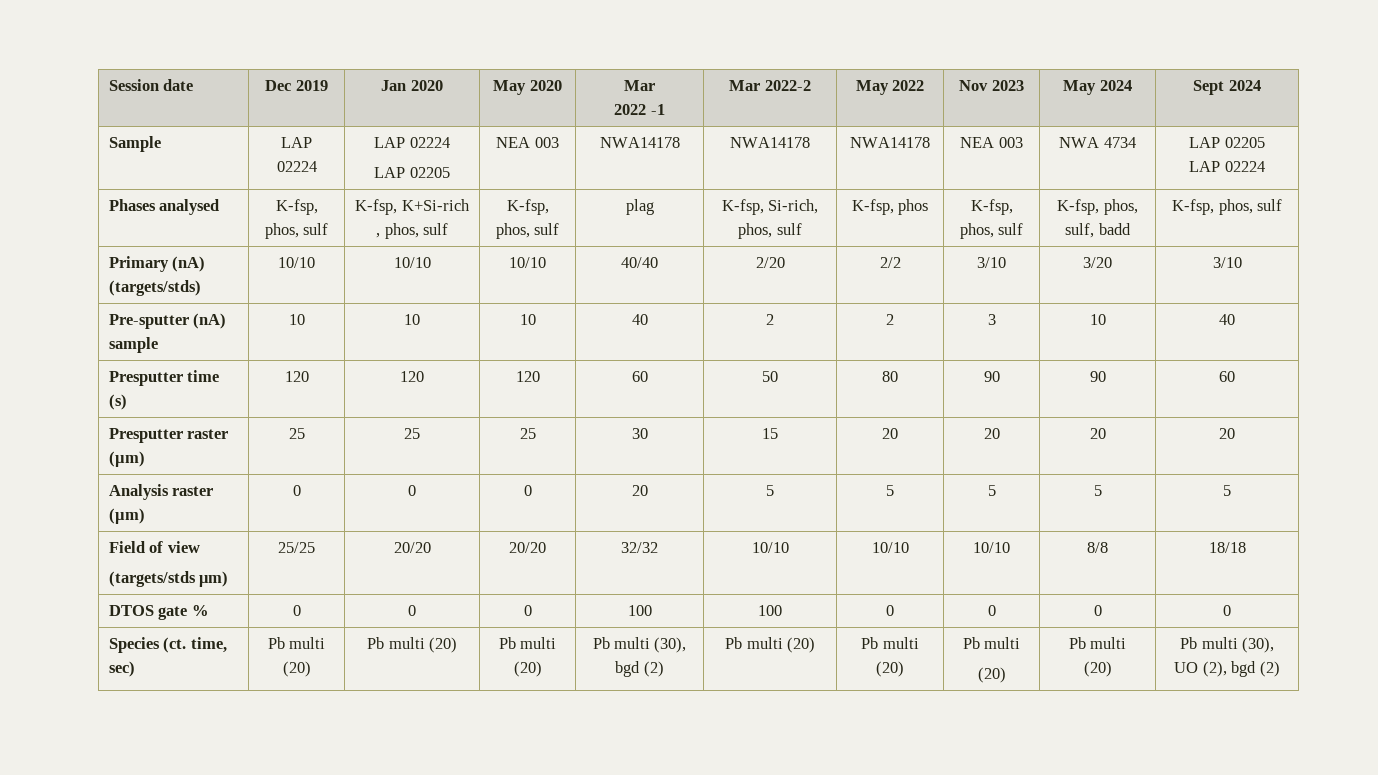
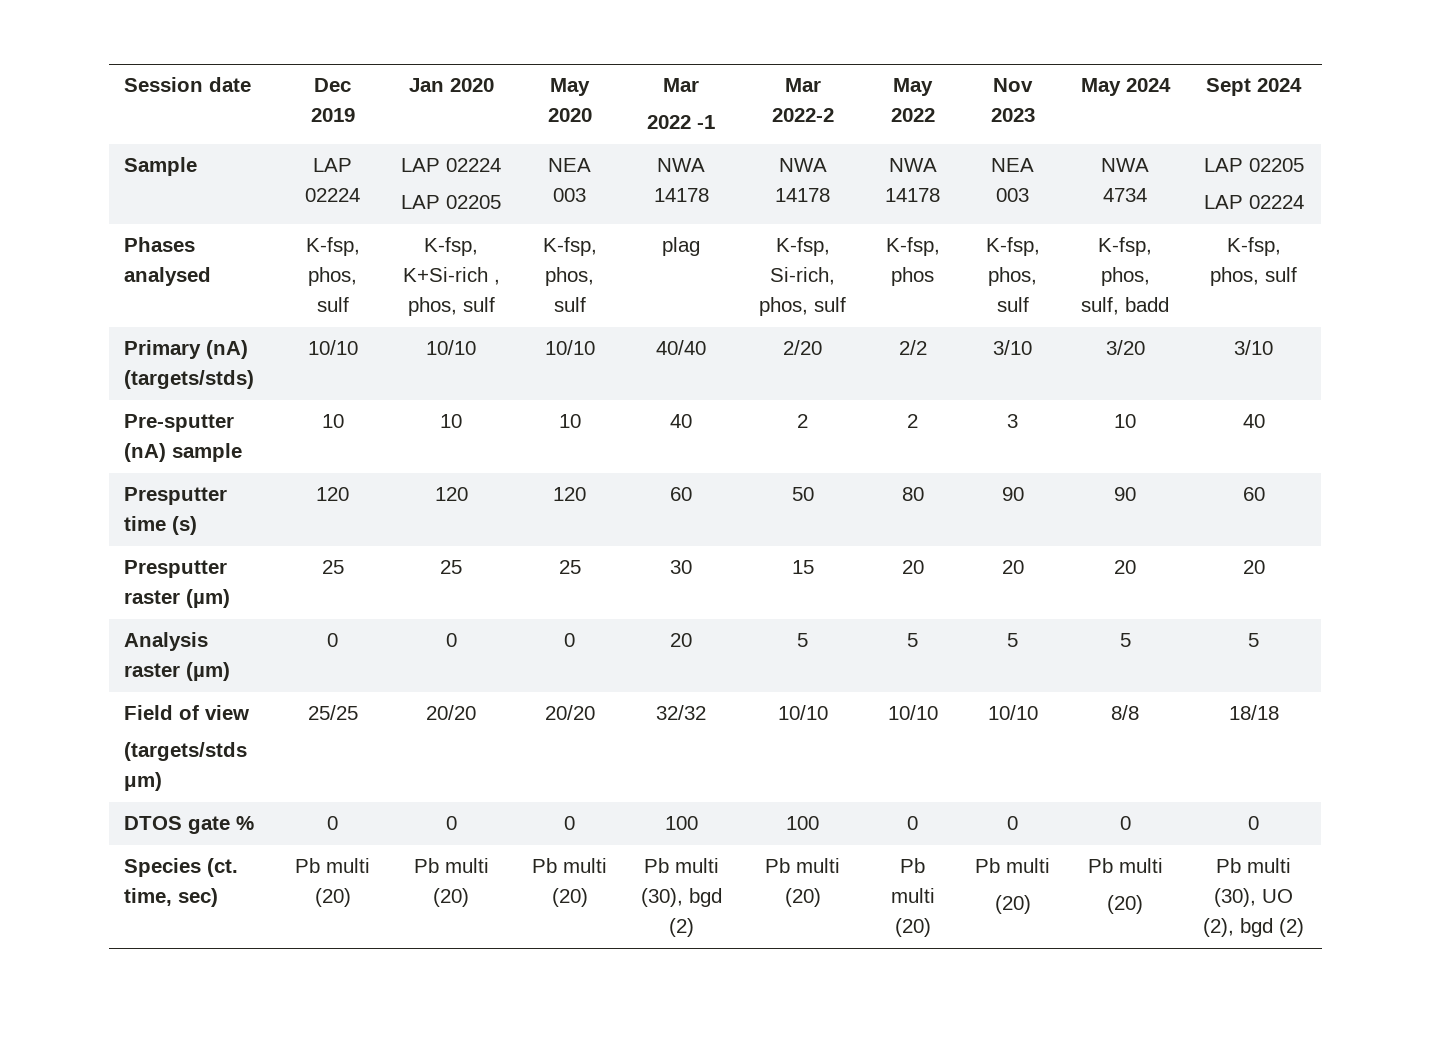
  Sample | LAP 02224 | LAP 02224
- LAP 02205 | NEA 003 | NWA14178 | NWA14178 | NWA14178 | NEA 003 | NWA 4734 | LAP 02205
+ LAP 02205 | NEA 003 | NWA 14178 | NWA 14178 | NWA 14178 | NEA 003 | NWA 4734 | LAP 02205

